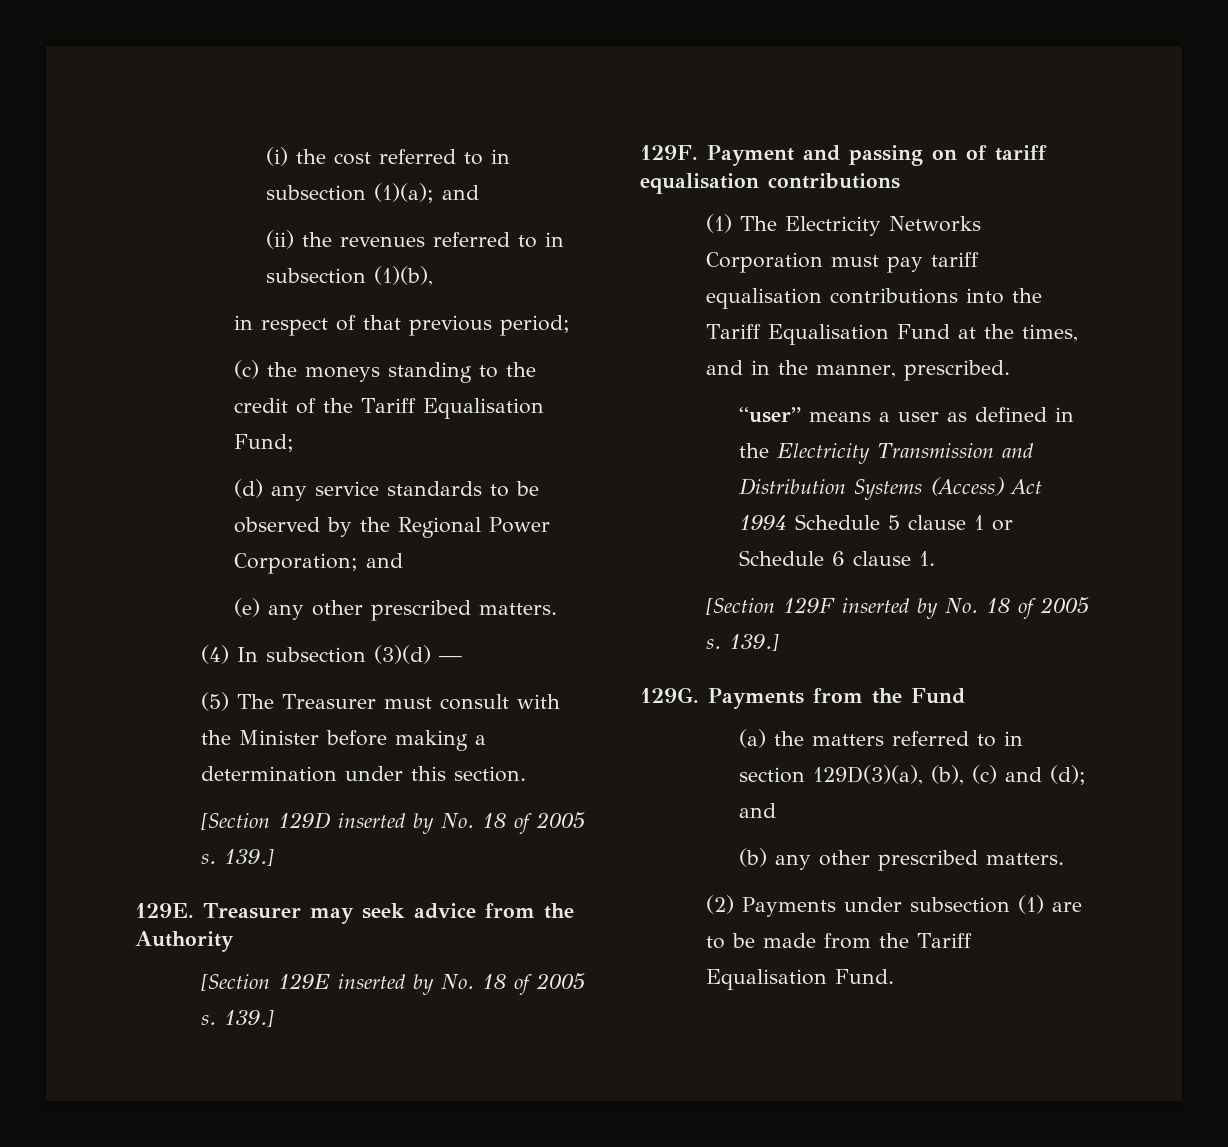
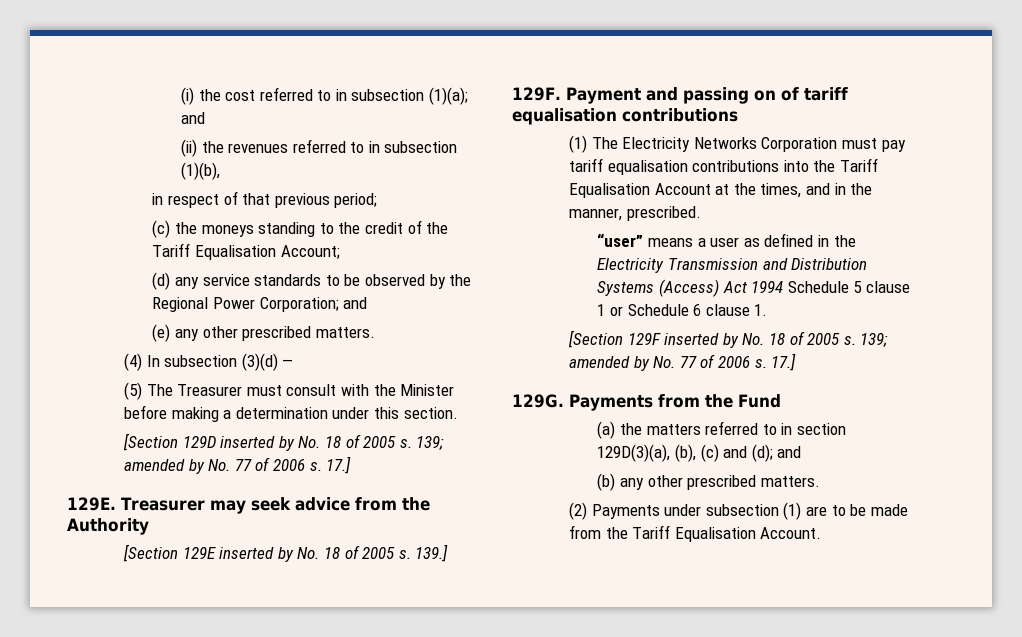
- (c) the moneys standing to the credit of the Tariff Equalisation Fund;
+ (c) the moneys standing to the credit of the Tariff Equalisation Account;
- [Section 129D inserted by No. 18 of 2005 s. 139.]
+ [Section 129D inserted by No. 18 of 2005 s. 139; amended by No. 77 of 2006 s. 17.]
- (1) The Electricity Networks Corporation must pay tariff equalisation contributions into the Tariff Equalisation Fund at the times, and in the manner, prescribed.
+ (1) The Electricity Networks Corporation must pay tariff equalisation contributions into the Tariff Equalisation Account at the times, and in the manner, prescribed.
- [Section 129F inserted by No. 18 of 2005 s. 139.]
+ [Section 129F inserted by No. 18 of 2005 s. 139; amended by No. 77 of 2006 s. 17.]
- (2) Payments under subsection (1) are to be made from the Tariff Equalisation Fund.
+ (2) Payments under subsection (1) are to be made from the Tariff Equalisation Account.

